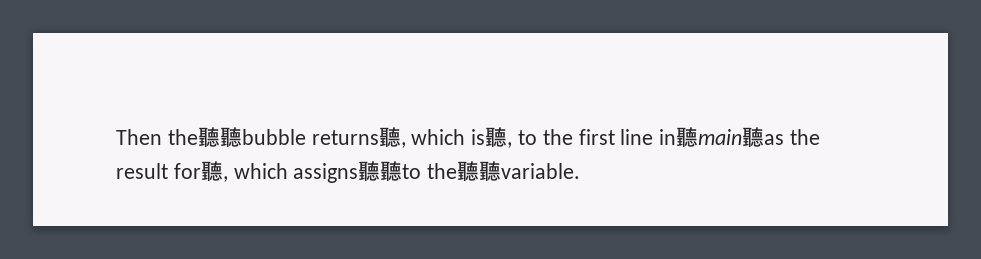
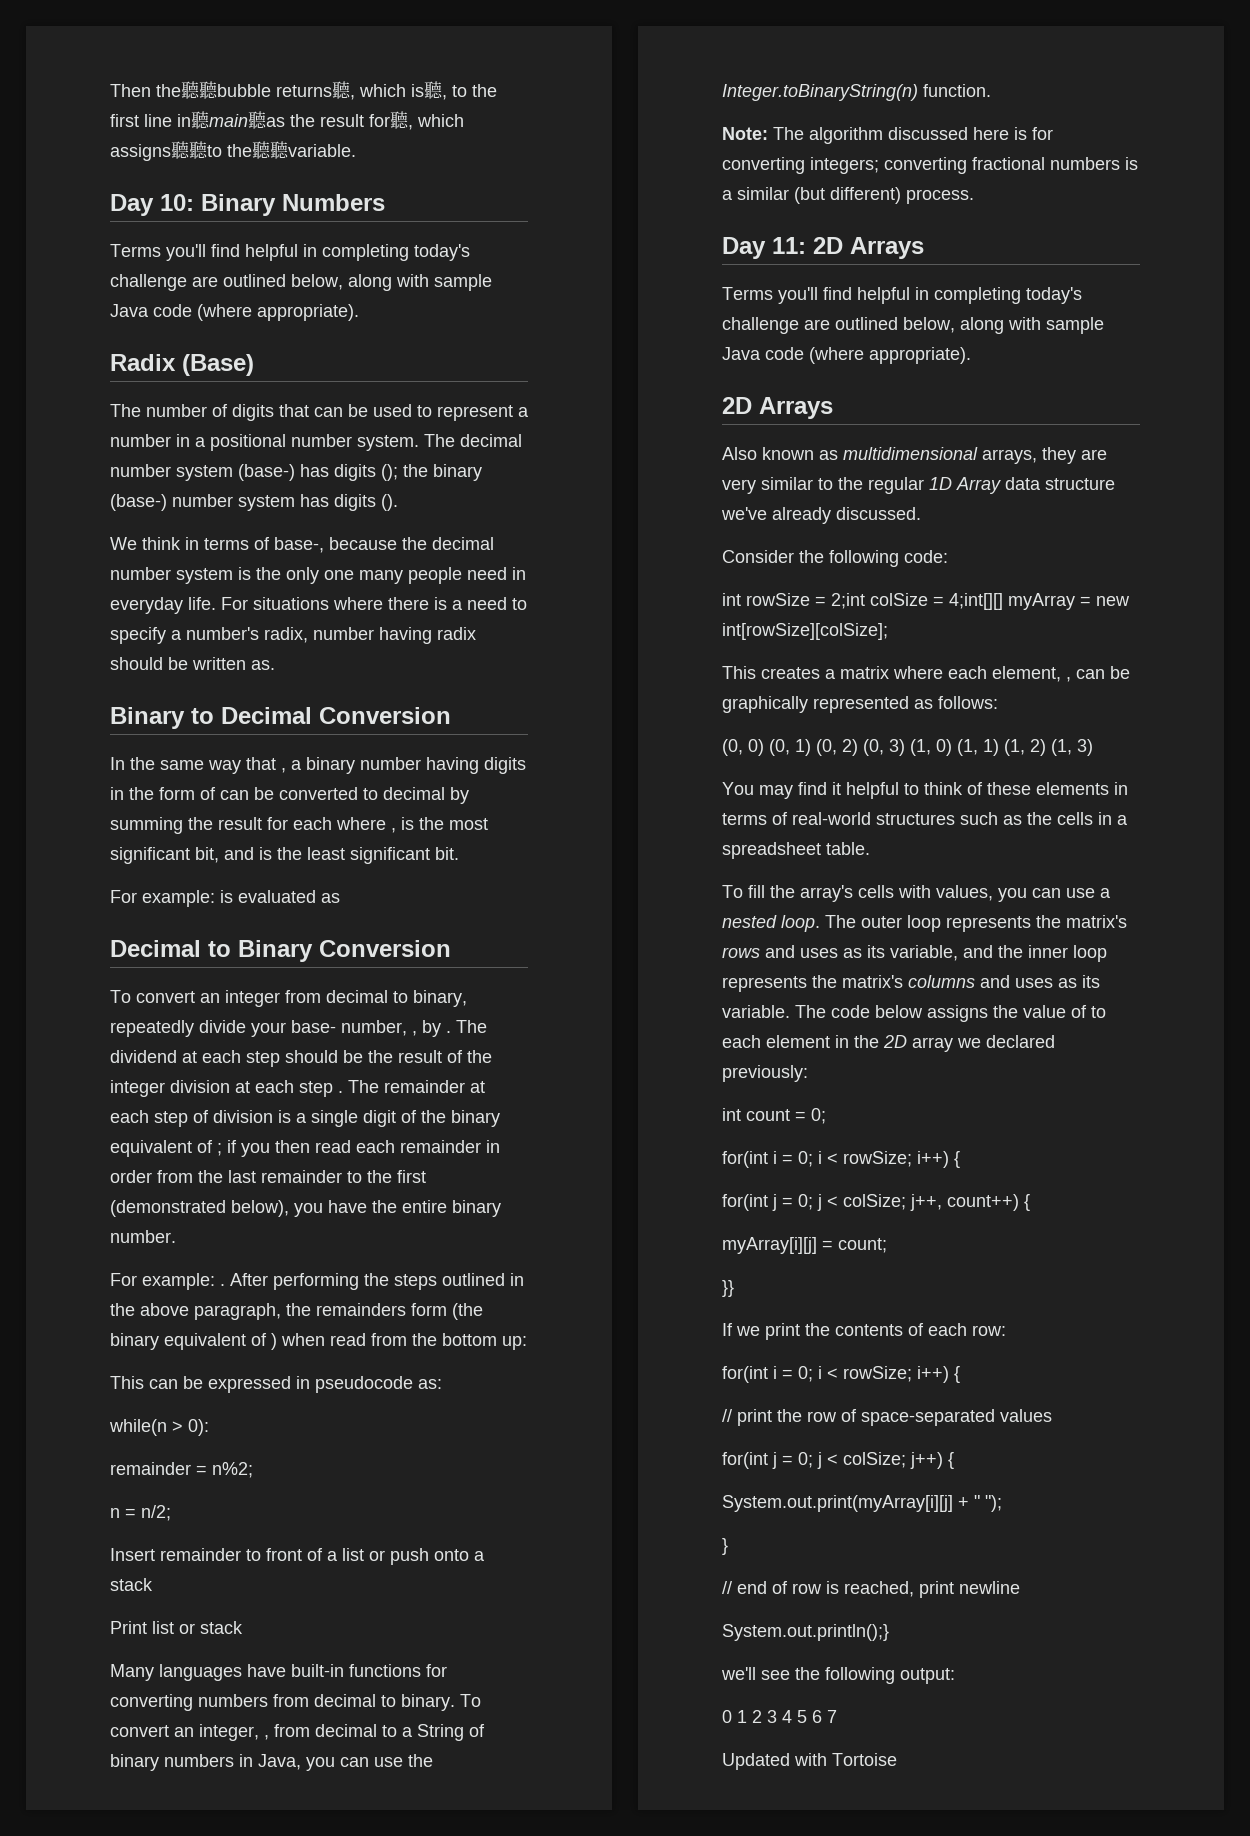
+ Day 10: Binary Numbers
+ Terms you'll find helpful in completing today's challenge are outlined below, along with sample Java code (where appropriate).
+ Radix (Base)
+ The number of digits that can be used to represent a number in a positional number system. The decimal number system (base-) has digits (); the binary (base-) number system has digits ().
+ We think in terms of base-, because the decimal number system is the only one many people need in everyday life. For situations where there is a need to specify a number's radix, number having radix should be written as.
+ Binary to Decimal Conversion
+ In the same way that , a binary number having digits in the form of can be converted to decimal by summing the result for each where , is the most significant bit, and is the least significant bit.
+ For example: is evaluated as
+ Decimal to Binary Conversion
+ To convert an integer from decimal to binary, repeatedly divide your base- number, , by . The dividend at each step should be the result of the integer division at each step . The remainder at each step of division is a single digit of the binary equivalent of ; if you then read each remainder in order from the last remainder to the first (demonstrated below), you have the entire binary number.
+ For example: . After performing the steps outlined in the above paragraph, the remainders form (the binary equivalent of ) when read from the bottom up:
+ This can be expressed in pseudocode as:
+ while(n > 0):
+ remainder = n%2;
+ n = n/2;
+ Insert remainder to front of a list or push onto a stack
+ Print list or stack
+ Many languages have built-in functions for converting numbers from decimal to binary. To convert an integer, , from decimal to a String of binary numbers in Java, you can use the Integer.toBinaryString(n) function.
+ Note: The algorithm discussed here is for converting integers; converting fractional numbers is a similar (but different) process.
+ Day 11: 2D Arrays
+ Terms you'll find helpful in completing today's challenge are outlined below, along with sample Java code (where appropriate).
+ 2D Arrays
+ Also known as multidimensional arrays, they are very similar to the regular 1D Array data structure we've already discussed.
+ Consider the following code:
+ int rowSize = 2;int colSize = 4;int[][] myArray = new int[rowSize][colSize];
+ This creates a matrix where each element, , can be graphically represented as follows:
+ (0, 0) (0, 1) (0, 2) (0, 3) (1, 0) (1, 1) (1, 2) (1, 3)
+ You may find it helpful to think of these elements in terms of real-world structures such as the cells in a spreadsheet table.
+ To fill the array's cells with values, you can use a nested loop. The outer loop represents the matrix's rows and uses as its variable, and the inner loop represents the matrix's columns and uses as its variable. The code below assigns the value of to each element in the 2D array we declared previously:
+ int count = 0;
+ for(int i = 0; i < rowSize; i++) {
+ for(int j = 0; j < colSize; j++, count++) {
+ myArray[i][j] = count;
+ }}
+ If we print the contents of each row:
+ for(int i = 0; i < rowSize; i++) {
+ // print the row of space-separated values
+ for(int j = 0; j < colSize; j++) {
+ System.out.print(myArray[i][j] + " ");
+ }
+ // end of row is reached, print newline
+ System.out.println();}
+ we'll see the following output:
+ 0 1 2 3 4 5 6 7
+ Updated with Tortoise

